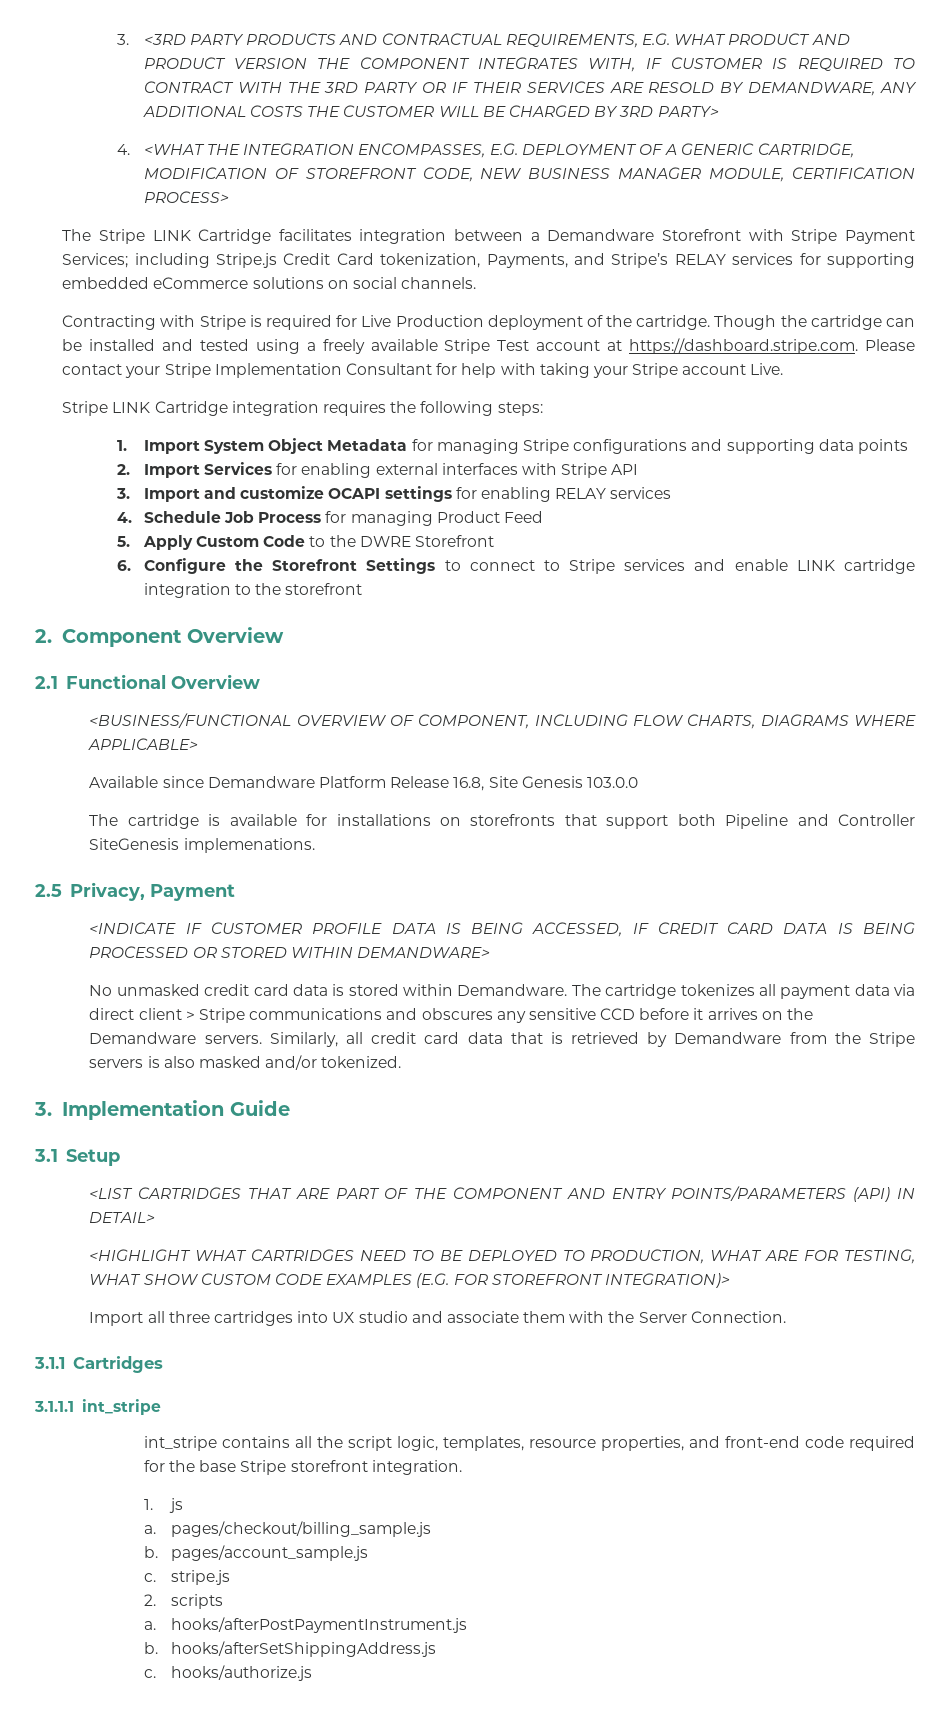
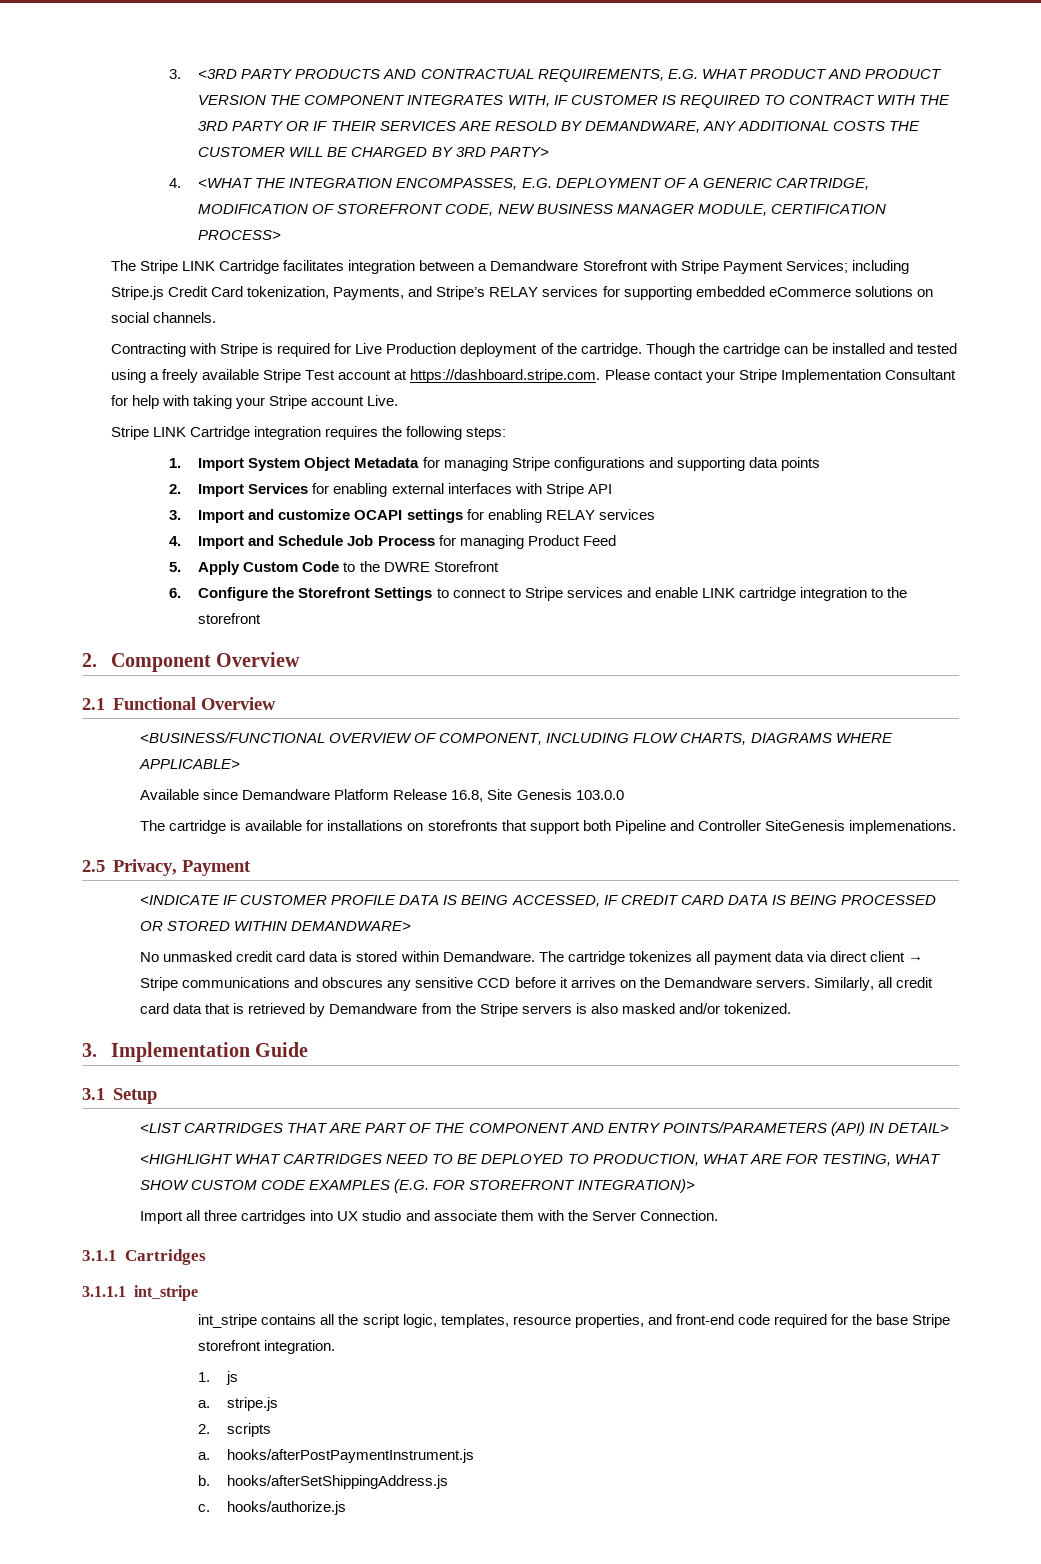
- 4. Schedule Job Process for managing Product Feed
+ 4. Import and Schedule Job Process for managing Product Feed
- The cartridge tokenizes all payment data via direct client > Stripe communications and obscures any sensitive CCD before it arrives on the Demandware servers.
+ The cartridge tokenizes all payment data via direct client → Stripe communications and obscures any sensitive CCD before it arrives on the Demandware servers.
- a. pages/checkout/billing_sample.js
- b. pages/account_sample.js
- c. stripe.js
+ a. stripe.js

